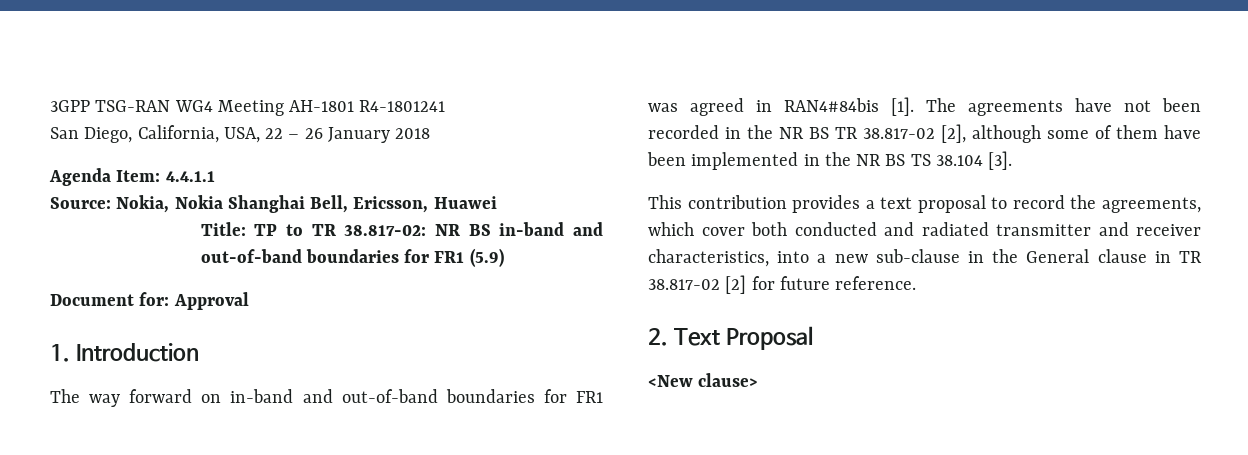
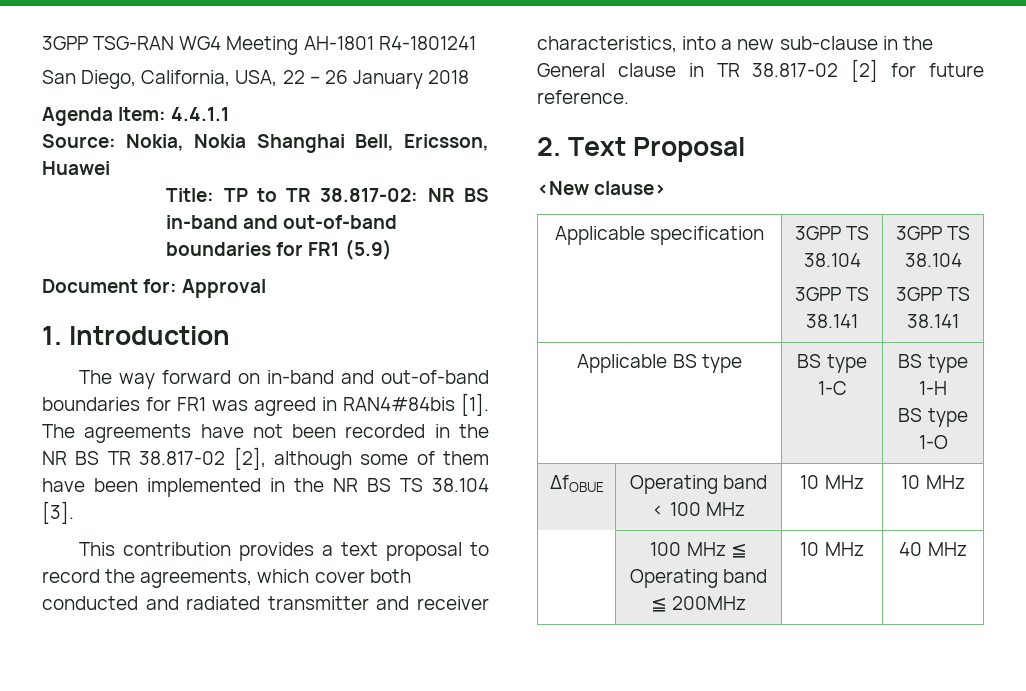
+ Applicable specification | 3GPP TS 38.104
+ 3GPP TS 38.141 | 3GPP TS 38.104
+ 3GPP TS 38.141
+ Applicable BS type | BS type 1-C | BS type 1-H
+ BS type 1-O
+ ΔfOBUE | Operating band < 100 MHz | 10 MHz | 10 MHz
+ | 100 MHz ≦ Operating band ≦ 200MHz | 10 MHz | 40 MHz

